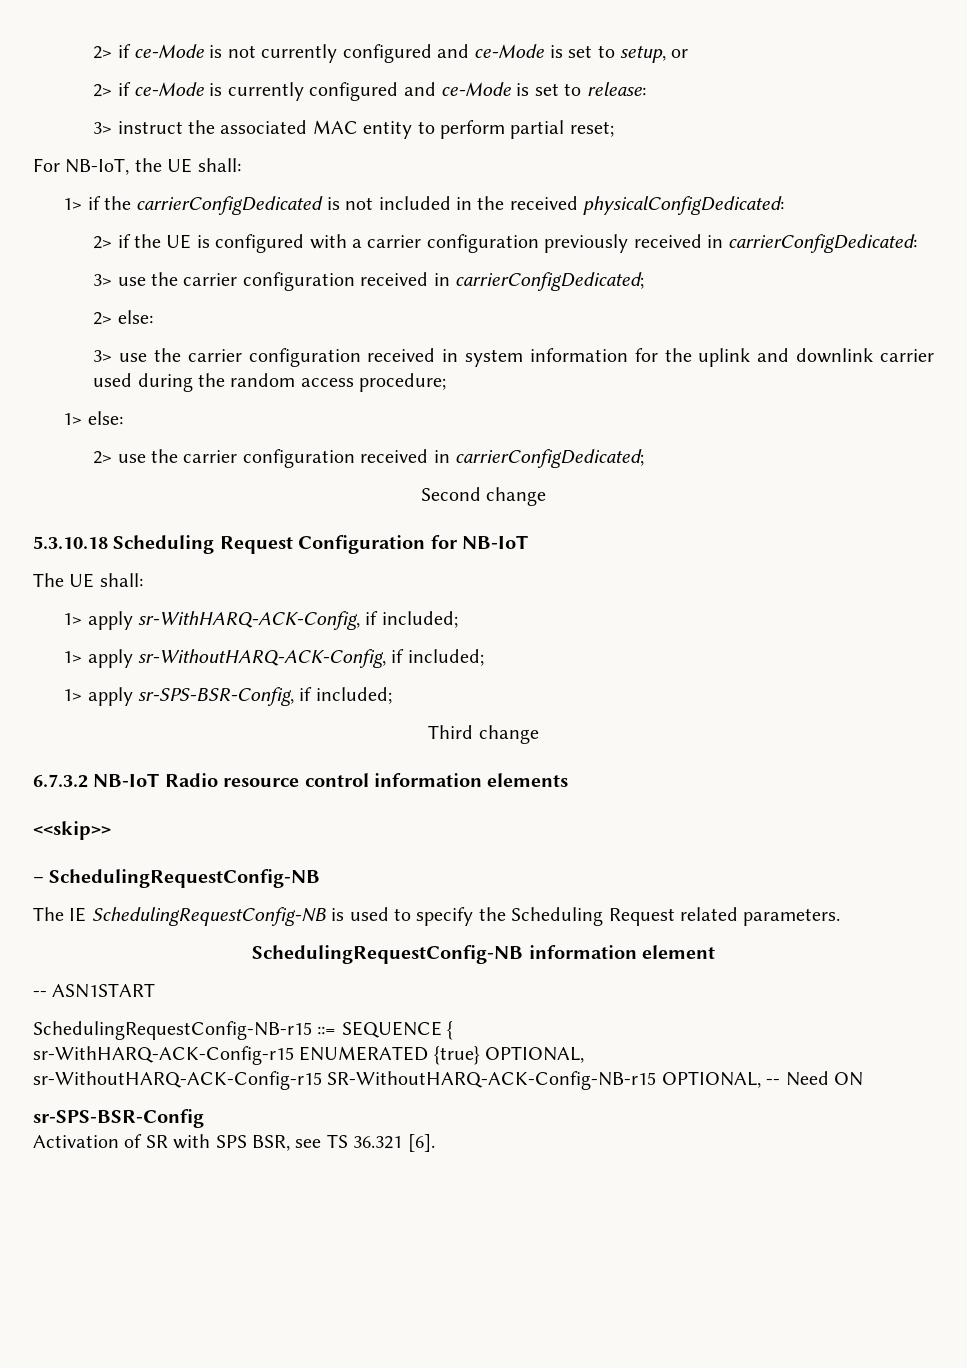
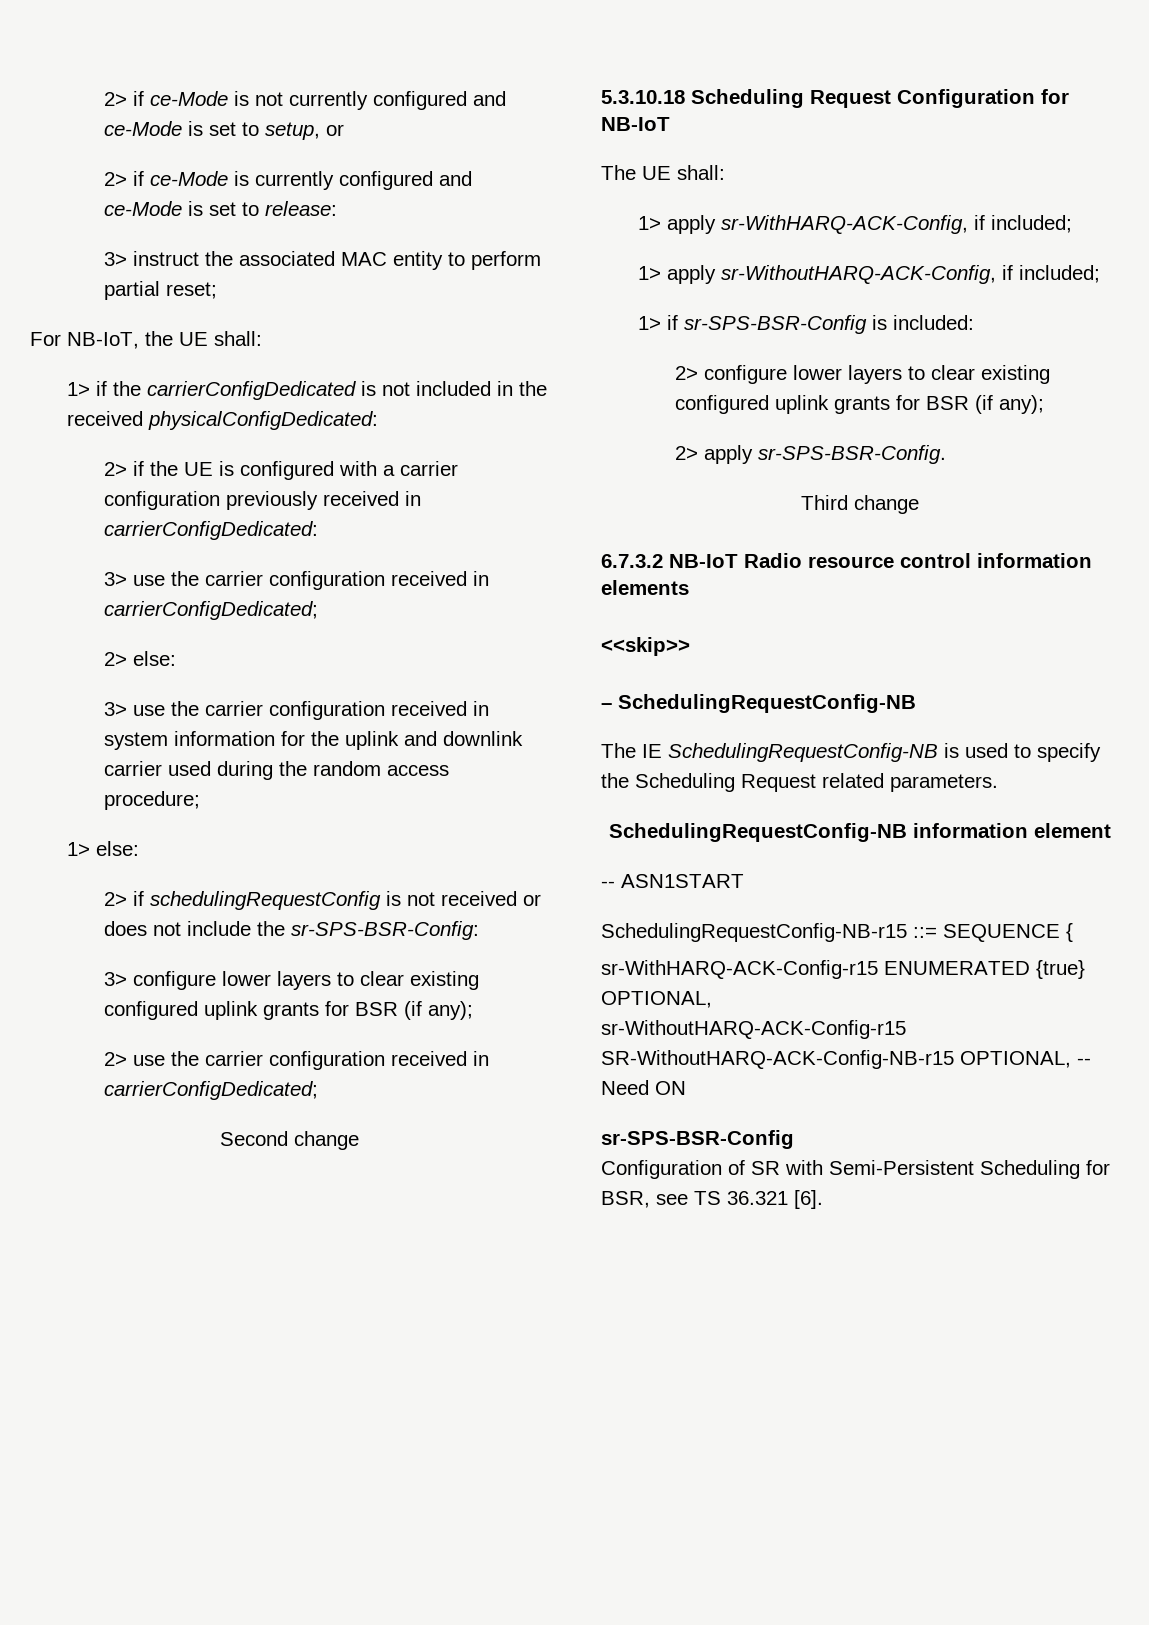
+ 2> if schedulingRequestConfig is not received or does not include the sr-SPS-BSR-Config:
+ 3> configure lower layers to clear existing configured uplink grants for BSR (if any);
- 1> apply sr-SPS-BSR-Config, if included;
+ 1> if sr-SPS-BSR-Config is included:
+ 2> configure lower layers to clear existing configured uplink grants for BSR (if any);
+ 2> apply sr-SPS-BSR-Config.
- Activation of SR with SPS BSR, see TS 36.321 [6].
+ Configuration of SR with Semi-Persistent Scheduling for BSR, see TS 36.321 [6].

